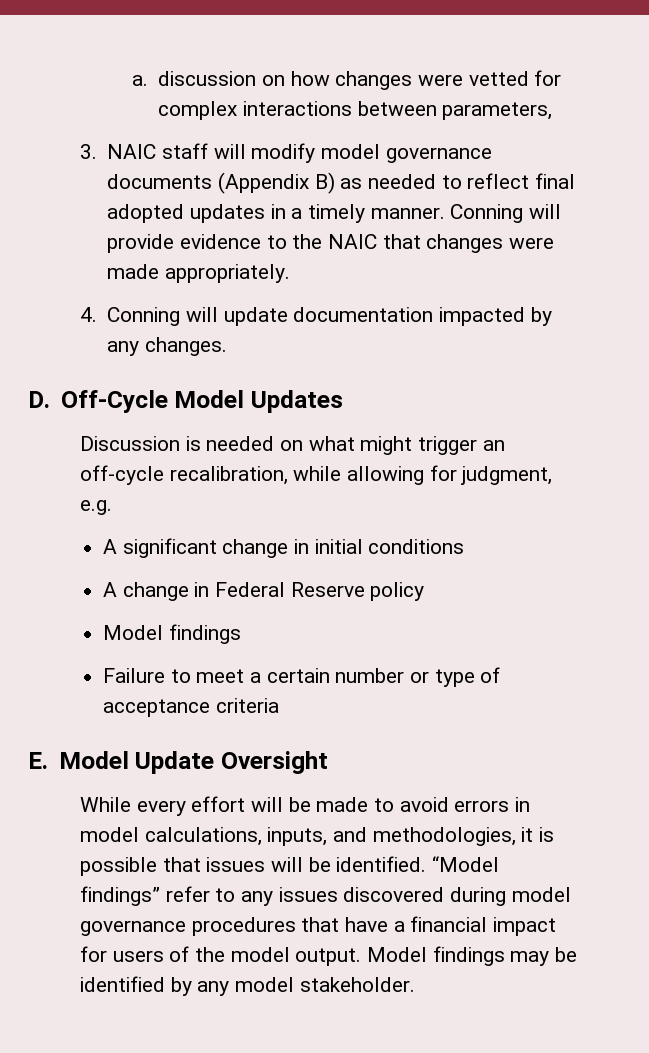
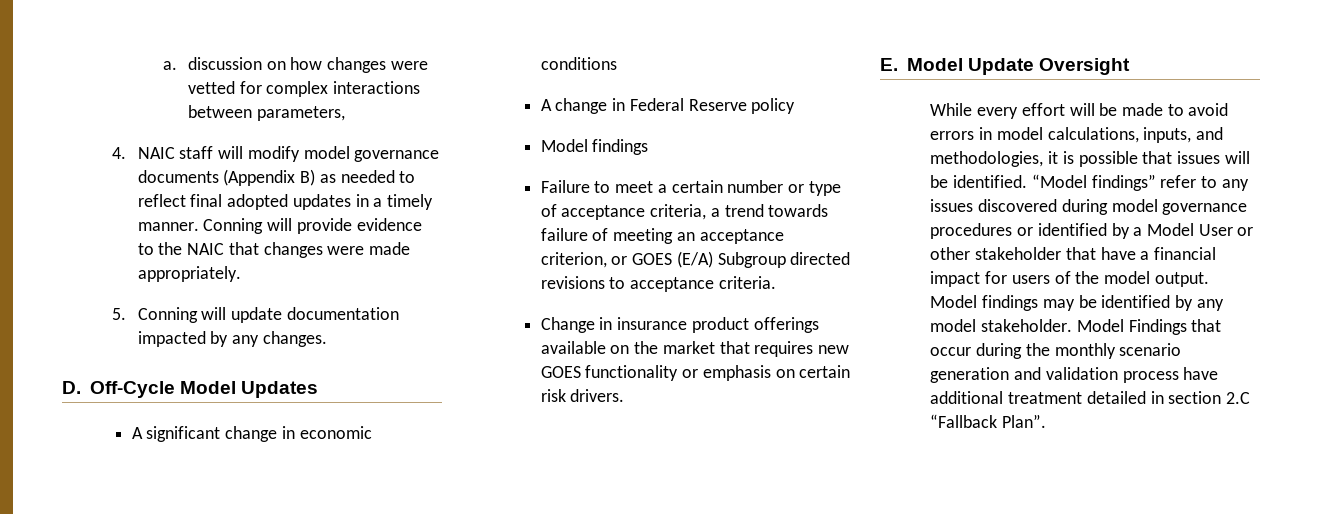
- 3. NAIC staff will modify model governance documents (Appendix B) as needed to reflect final adopted updates in a timely manner.
+ 4. NAIC staff will modify model governance documents (Appendix B) as needed to reflect final adopted updates in a timely manner.
- 4. Conning will update documentation impacted by any changes.
+ 5. Conning will update documentation impacted by any changes.
- Discussion is needed on what might trigger an off-cycle recalibration, while allowing for judgment, e.g.
- A significant change in initial conditions
+ A significant change in economic conditions
- Failure to meet a certain number or type of acceptance criteria
+ Failure to meet a certain number or type of acceptance criteria, a trend towards failure of meeting an acceptance criterion, or GOES (E/A) Subgroup directed revisions to acceptance criteria.
+ Change in insurance product offerings available on the market that requires new GOES functionality or emphasis on certain risk drivers.
- “Model findings” refer to any issues discovered during model governance procedures that have a financial impact for users of the model output.
+ “Model findings” refer to any issues discovered during model governance procedures or identified by a Model User or other stakeholder that have a financial impact for users of the model output.
+ Model Findings that occur during the monthly scenario generation and validation process have additional treatment detailed in section 2.C “Fallback Plan”.

